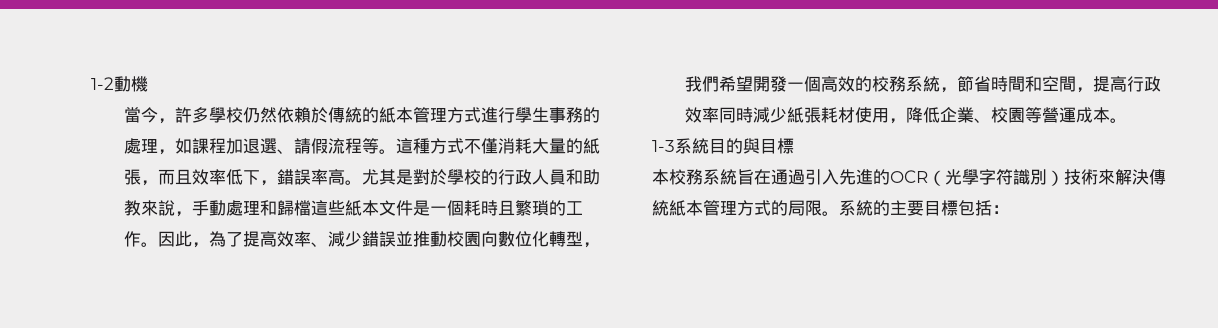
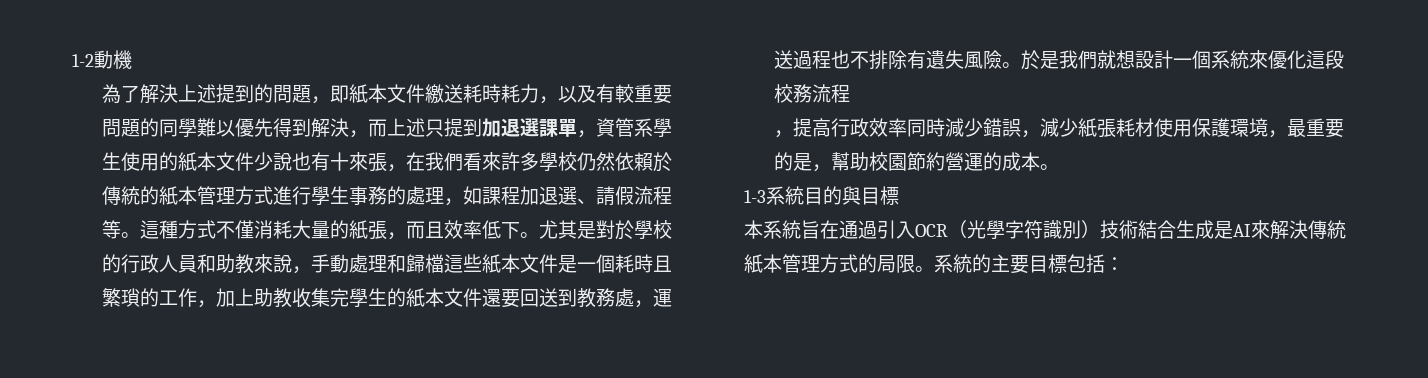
- 當今，許多學校仍然依賴於傳統的紙本管理方式進行學生事務的處理，如課程加退選、請假流程等。
+ 為了解決上述提到的問題，即紙本文件繳送耗時耗力，以及有較重要問題的同學難以優先得到解決，而上述只提到加退選課單，資管系學生使用的紙本文件少說也有十來張，在我們看來許多學校仍然依賴於傳統的紙本管理方式進行學生事務的處理，如課程加退選、請假流程等。
- 這種方式不僅消耗大量的紙張，而且效率低下，錯誤率高。
+ 這種方式不僅消耗大量的紙張，而且效率低下。
- 尤其是對於學校的行政人員和助教來說，手動處理和歸檔這些紙本文件是一個耗時且繁瑣的工作。因此，為了提高效率、減少錯誤並推動校園向數位化轉型，我們希望開發一個高效的校務系統，節省時間和空間，提高行政效率同時減少紙張耗材使用，降低企業、校園等營運成本。
+ 尤其是對於學校的行政人員和助教來說，手動處理和歸檔這些紙本文件是一個耗時且繁瑣的工作，加上助教收集完學生的紙本文件還要回送到教務處，運送過程也不排除有遺失風險。於是我們就想設計一個系統來優化這段校務流程
+ ，提高行政效率同時減少錯誤，減少紙張耗材使用保護環境，最重要的是，幫助校園節約營運的成本。
- 本校務系統旨在通過引入先進的OCR（光學字符識別）技術來解決傳統紙本管理方式的局限。
+ 本系統旨在通過引入OCR（光學字符識別）技術結合生成是AI來解決傳統紙本管理方式的局限。

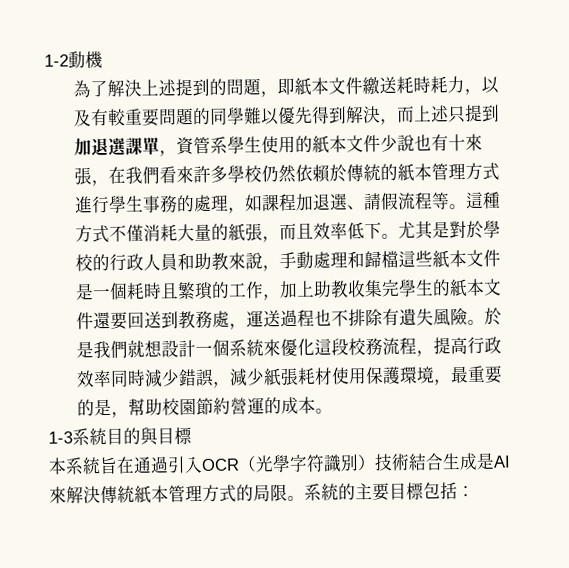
- 於是我們就想設計一個系統來優化這段校務流程
- ，提高行政效率同時減少錯誤，減少紙張耗材使用保護環境，最重要的是，幫助校園節約營運的成本。
+ 於是我們就想設計一個系統來優化這段校務流程，提高行政效率同時減少錯誤，減少紙張耗材使用保護環境，最重要的是，幫助校園節約營運的成本。

